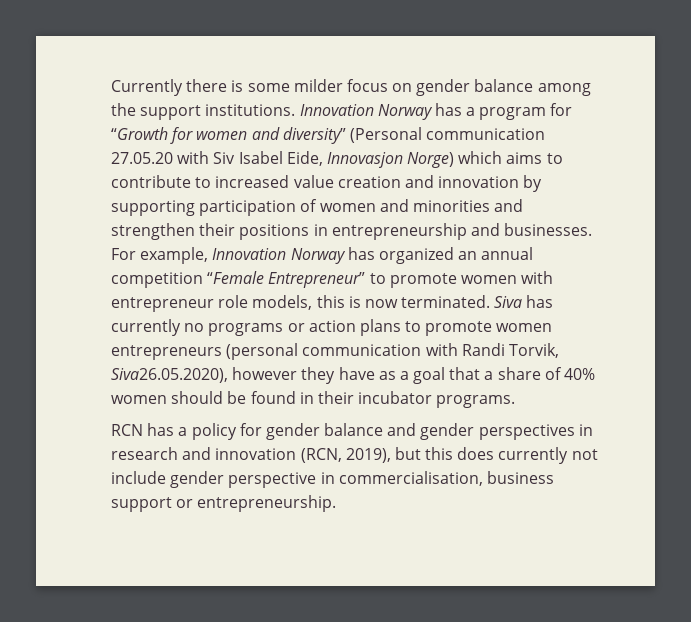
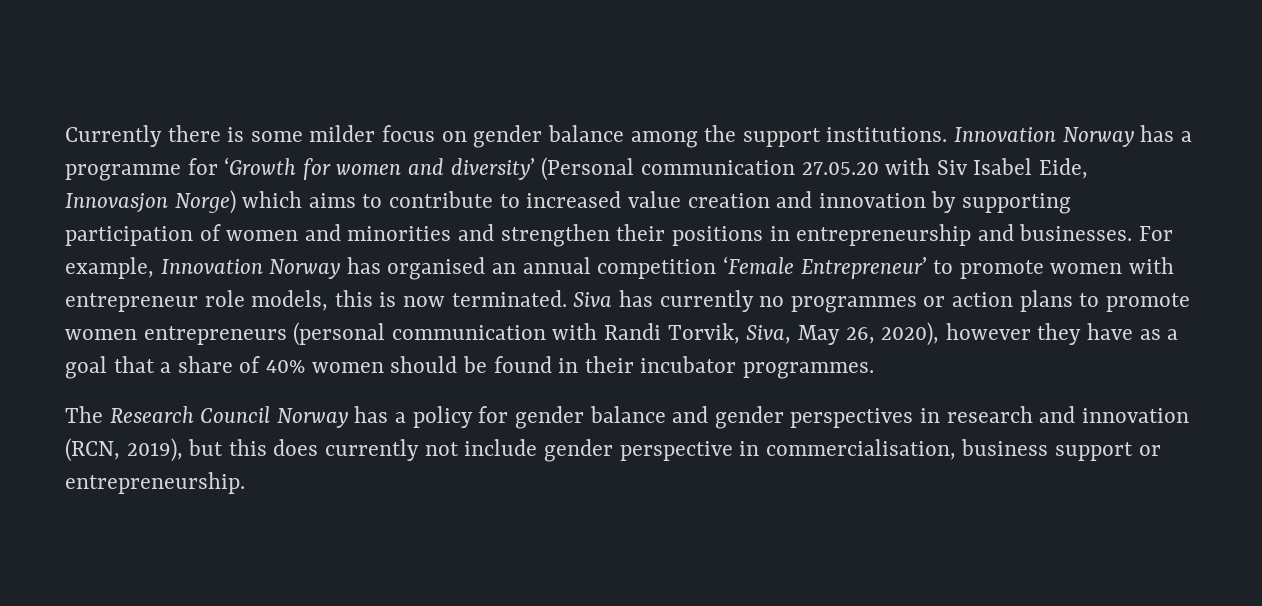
- Innovation Norway has a program for “Growth for women and diversity” (Personal communication 27.05.20 with Siv Isabel Eide, Innovasjon Norge) which aims to contribute to increased value creation and innovation by supporting participation of women and minorities and strengthen their positions in entrepreneurship and businesses.
+ Innovation Norway has a programme for ‘Growth for women and diversity’ (Personal communication 27.05.20 with Siv Isabel Eide, Innovasjon Norge) which aims to contribute to increased value creation and innovation by supporting participation of women and minorities and strengthen their positions in entrepreneurship and businesses.
- For example, Innovation Norway has organized an annual competition “Female Entrepreneur” to promote women with entrepreneur role models, this is now terminated.
+ For example, Innovation Norway has organised an annual competition ‘Female Entrepreneur’ to promote women with entrepreneur role models, this is now terminated.
- Siva has currently no programs or action plans to promote women entrepreneurs (personal communication with Randi Torvik, Siva26.05.2020), however they have as a goal that a share of 40% women should be found in their incubator programs.
- RCN has a policy for gender balance and gender perspectives in research and innovation (RCN, 2019), but this does currently not include gender perspective in commercialisation, business support or entrepreneurship.
+ Siva has currently no programmes or action plans to promote women entrepreneurs (personal communication with Randi Torvik, Siva, May 26, 2020), however they have as a goal that a share of 40% women should be found in their incubator programmes.
+ The Research Council Norway has a policy for gender balance and gender perspectives in research and innovation (RCN, 2019), but this does currently not include gender perspective in commercialisation, business support or entrepreneurship.

